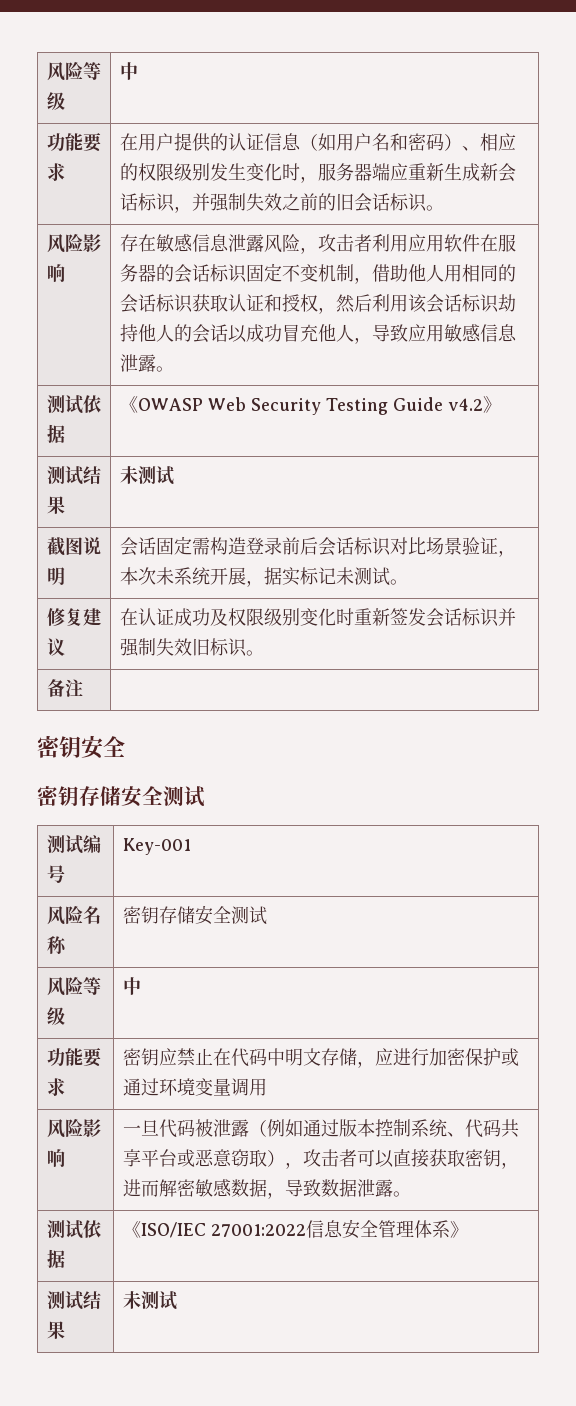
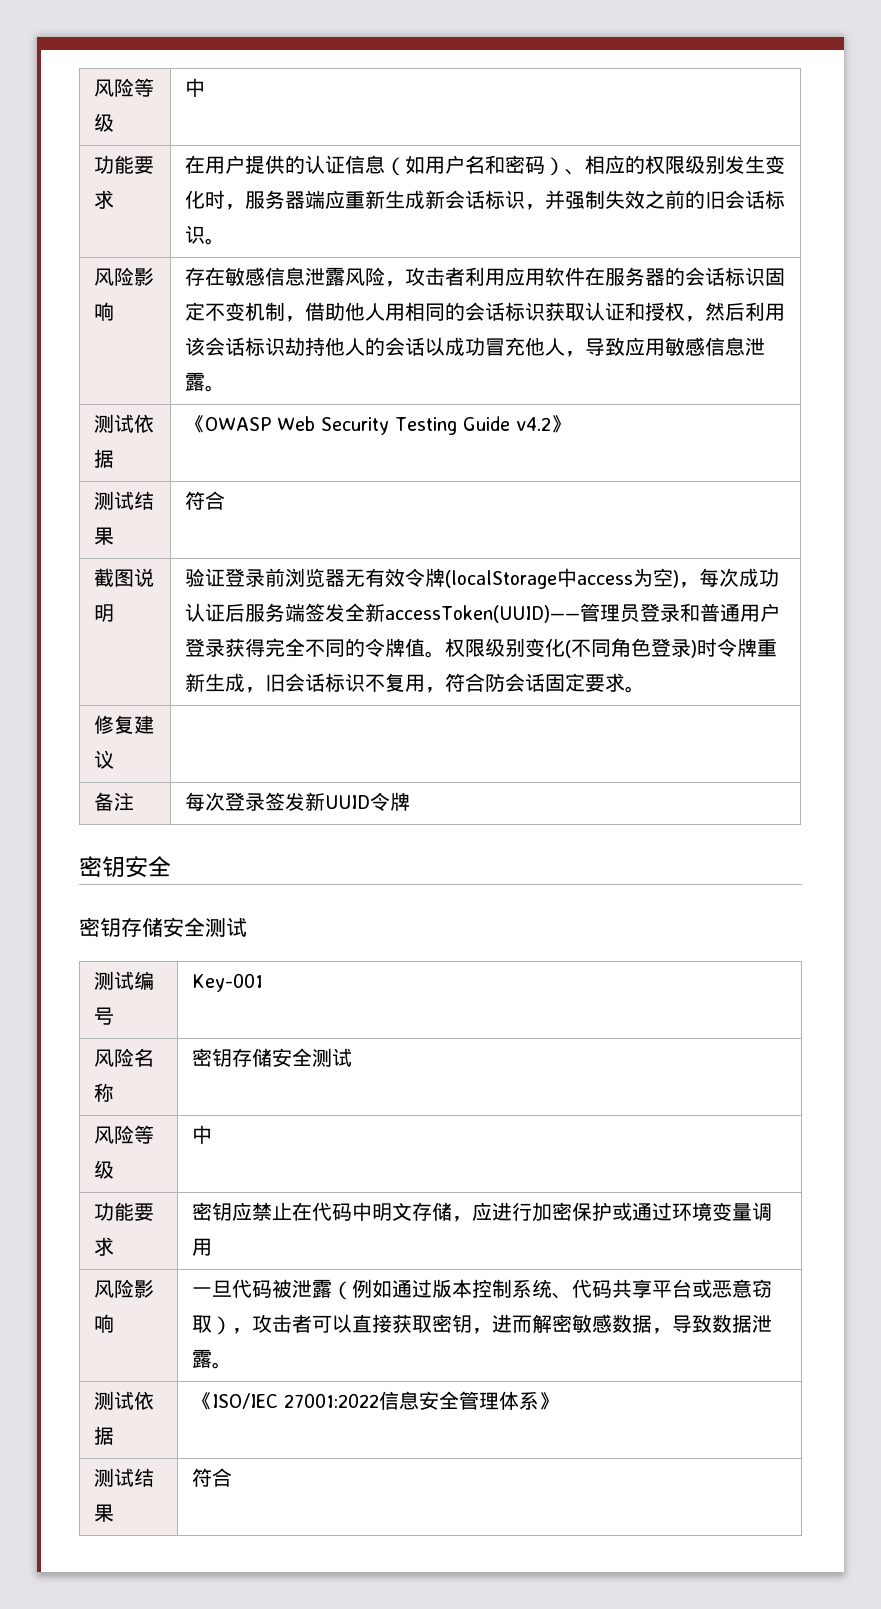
  测试依据 | 《OWASP Web Security Testing Guide v4.2》
- 测试结果 | 未测试
+ 测试结果 | 符合
- 会话固定需构造登录前后会话标识对比场景验证，本次未系统开展，据实标记未测试。
- 修复建议 | 在认证成功及权限级别变化时重新签发会话标识并强制失效旧标识。
- 备注 |
+ 验证登录前浏览器无有效令牌(localStorage中access为空)，每次成功认证后服务端签发全新accessToken(UUID)——管理员登录和普通用户登录获得完全不同的令牌值。权限级别变化(不同角色登录)时令牌重新生成，旧会话标识不复用，符合防会话固定要求。
+ 修复建议 |
+ 备注 | 每次登录签发新UUID令牌
  测试依据 | 《ISO/IEC 27001:2022信息安全管理体系》
- 测试结果 | 未测试
+ 测试结果 | 符合

